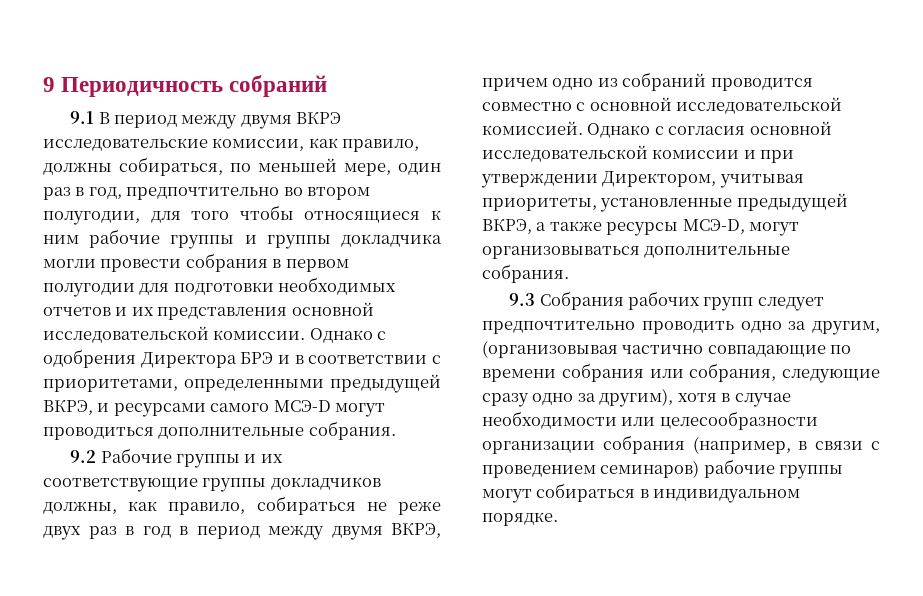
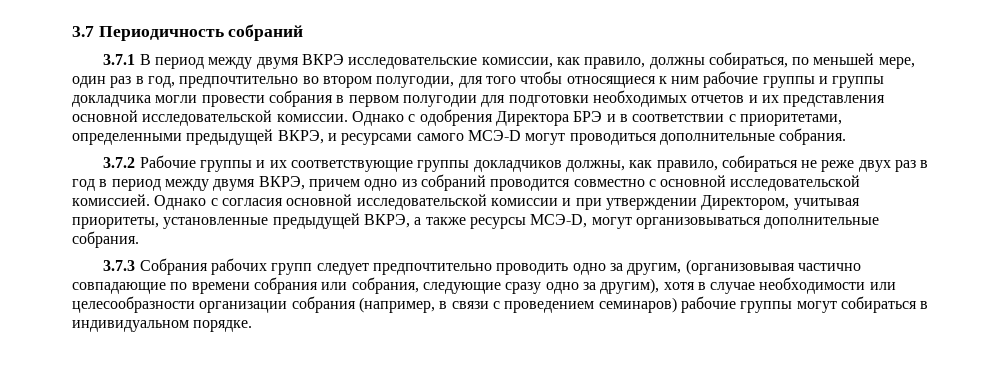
- 9 Периодичность собраний
+ 3.7 Периодичность собраний
- 9.1 В период между двумя ВКРЭ исследовательские комиссии, как правило, должны собираться, по меньшей мере, один раз в год, предпочтительно во втором полугодии, для того чтобы относящиеся к ним рабочие группы и группы докладчика могли провести собрания в первом полугодии для подготовки необходимых отчетов и их представления основной исследовательской комиссии.
+ 3.7.1 В период между двумя ВКРЭ исследовательские комиссии, как правило, должны собираться, по меньшей мере, один раз в год, предпочтительно во втором полугодии, для того чтобы относящиеся к ним рабочие группы и группы докладчика могли провести собрания в первом полугодии для подготовки необходимых отчетов и их представления основной исследовательской комиссии.
- 9.2 Рабочие группы и их соответствующие группы докладчиков должны, как правило, собираться не реже двух раз в год в период между двумя ВКРЭ, причем одно из собраний проводится совместно с основной исследовательской комиссией.
+ 3.7.2 Рабочие группы и их соответствующие группы докладчиков должны, как правило, собираться не реже двух раз в год в период между двумя ВКРЭ, причем одно из собраний проводится совместно с основной исследовательской комиссией.
- 9.3 Собрания рабочих групп следует предпочтительно проводить одно за другим, (организовывая частично совпадающие по времени собрания или собрания, следующие сразу одно за другим), хотя в случае необходимости или целесообразности организации собрания (например, в связи с проведением семинаров) рабочие группы могут собираться в индивидуальном порядке.
+ 3.7.3 Собрания рабочих групп следует предпочтительно проводить одно за другим, (организовывая частично совпадающие по времени собрания или собрания, следующие сразу одно за другим), хотя в случае необходимости или целесообразности организации собрания (например, в связи с проведением семинаров) рабочие группы могут собираться в индивидуальном порядке.

